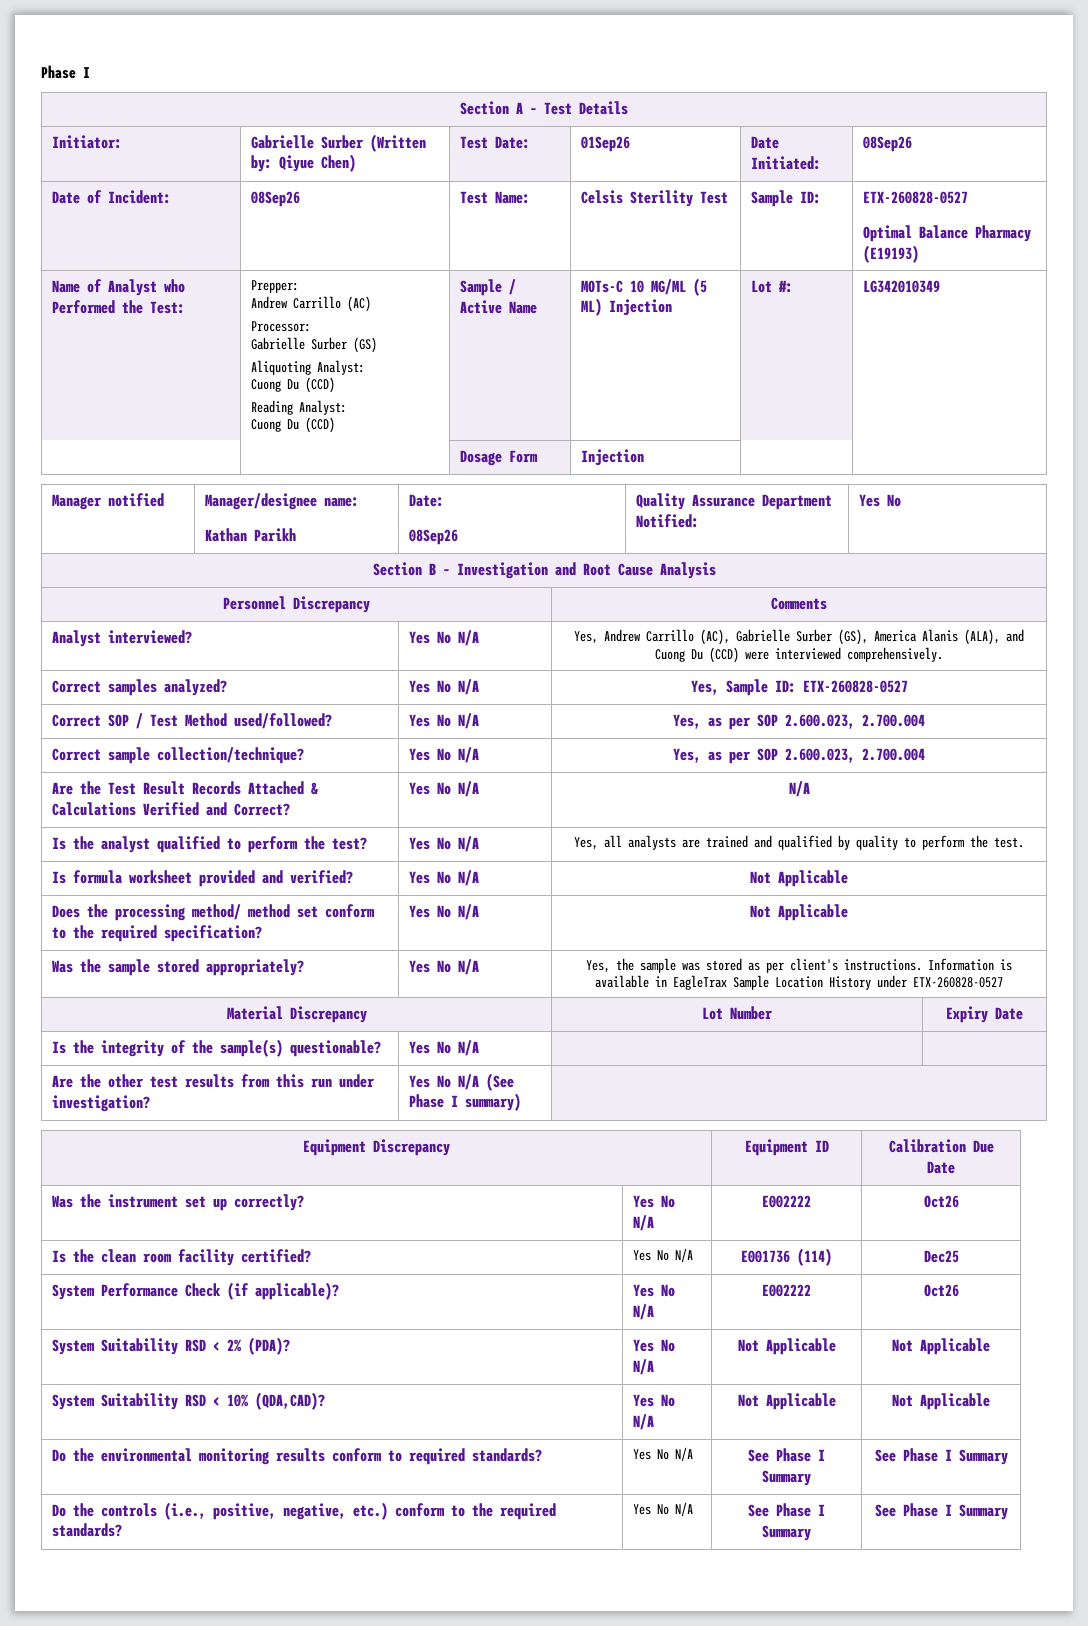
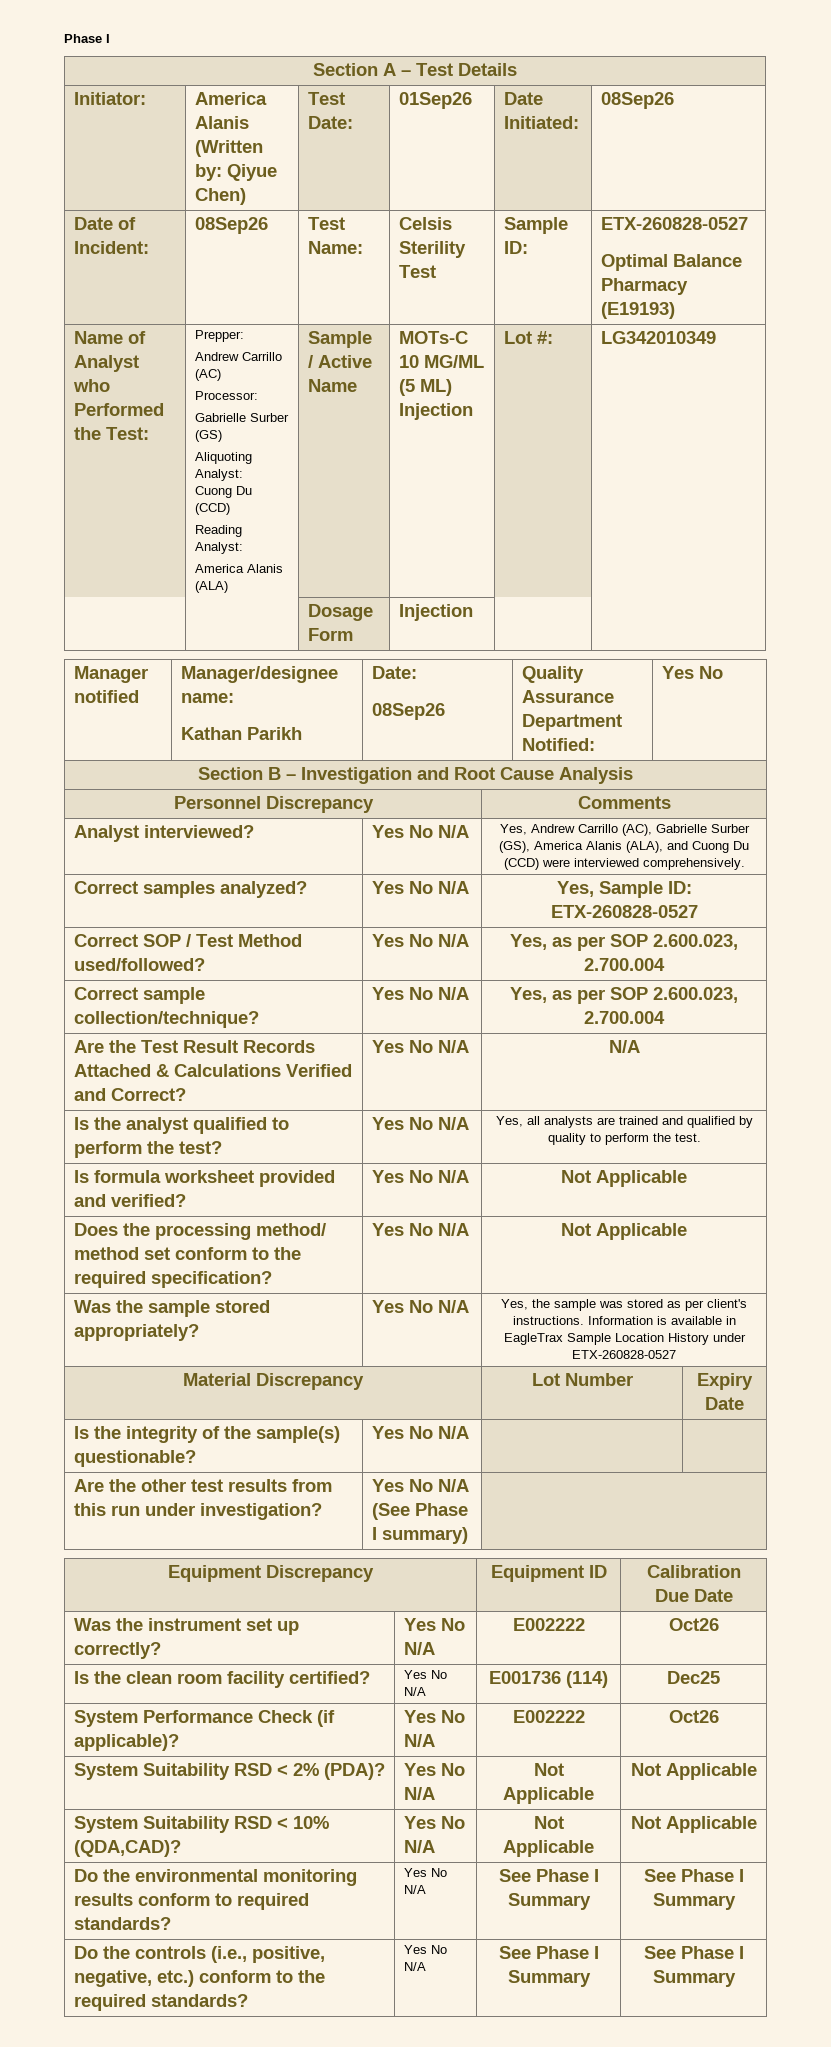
- Initiator: | Gabrielle Surber (Written by: Qiyue Chen) | Test Date: | 01Sep26 | Date Initiated: | 08Sep26
+ Initiator: | America Alanis (Written by: Qiyue Chen) | Test Date: | 01Sep26 | Date Initiated: | 08Sep26
  Name of Analyst who Performed the Test: | Prepper:
  Andrew Carrillo (AC)
  Processor:
  Gabrielle Surber (GS)
  Aliquoting Analyst:
  Cuong Du (CCD)
  Reading Analyst:
- Cuong Du (CCD) | Sample / Active Name | MOTs-C 10 MG/ML (5 ML) Injection | Lot #: | LG342010349
+ America Alanis (ALA) | Sample / Active Name | MOTs-C 10 MG/ML (5 ML) Injection | Lot #: | LG342010349

